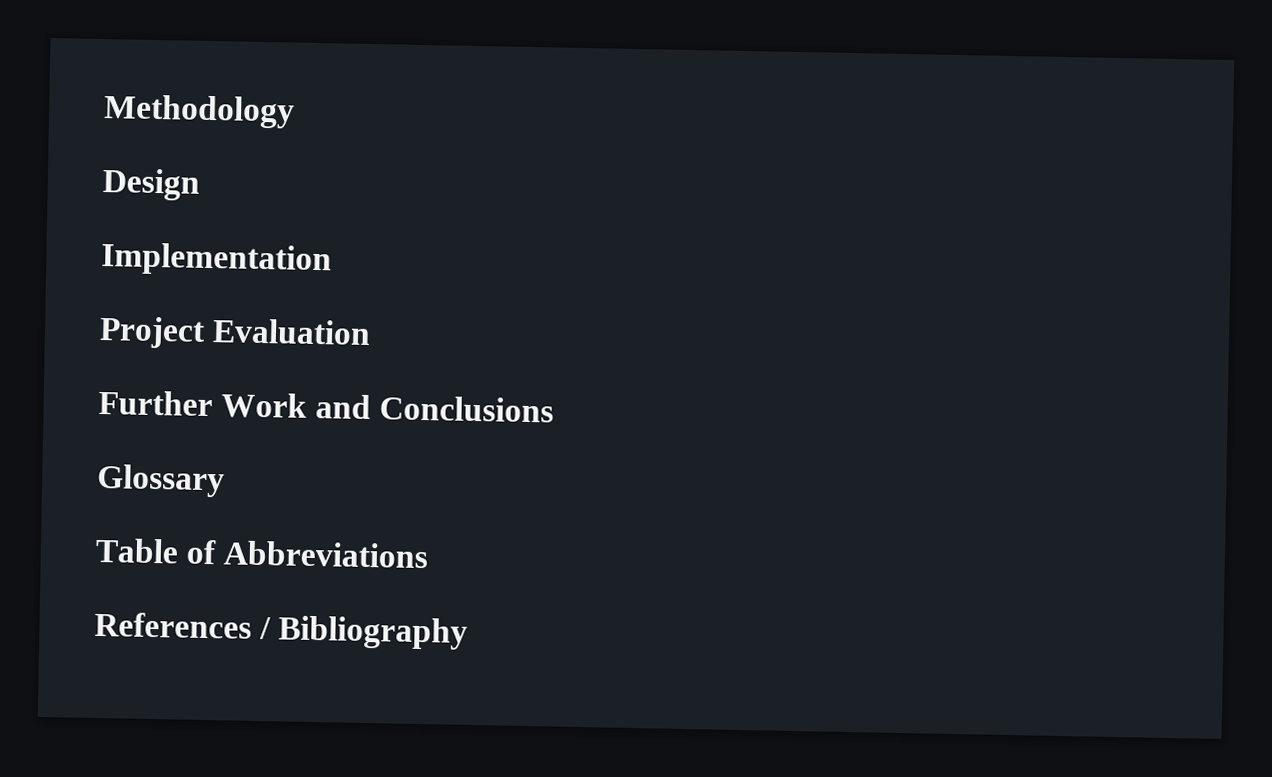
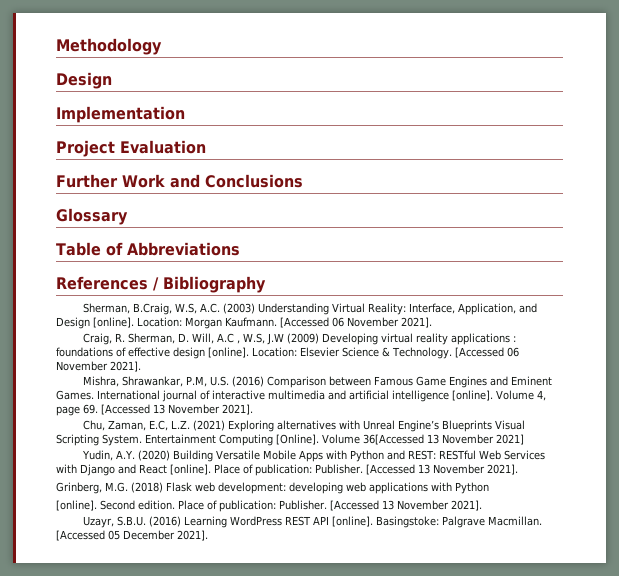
+ Sherman, B.Craig, W.S, A.C. (2003) Understanding Virtual Reality: Interface, Application, and Design [online]. Location: Morgan Kaufmann. [Accessed 06 November 2021].
+ Craig, R. Sherman, D. Will, A.C , W.S, J.W (2009) Developing virtual reality applications : foundations of effective design [online]. Location: Elsevier Science & Technology. [Accessed 06 November 2021].
+ Mishra, Shrawankar, P.M, U.S. (2016) Comparison between Famous Game Engines and Eminent Games. International journal of interactive multimedia and artificial intelligence [online]. Volume 4, page 69. [Accessed 13 November 2021].
+ Chu, Zaman, E.C, L.Z. (2021) Exploring alternatives with Unreal Engine’s Blueprints Visual Scripting System. Entertainment Computing [Online]. Volume 36[Accessed 13 November 2021]
+ Yudin, A.Y. (2020) Building Versatile Mobile Apps with Python and REST: RESTful Web Services with Django and React [online]. Place of publication: Publisher. [Accessed 13 November 2021].
+ Grinberg, M.G. (2018) Flask web development: developing web applications with Python
+ [online]. Second edition. Place of publication: Publisher. [Accessed 13 November 2021].
+ Uzayr, S.B.U. (2016) Learning WordPress REST API [online]. Basingstoke: Palgrave Macmillan. [Accessed 05 December 2021].

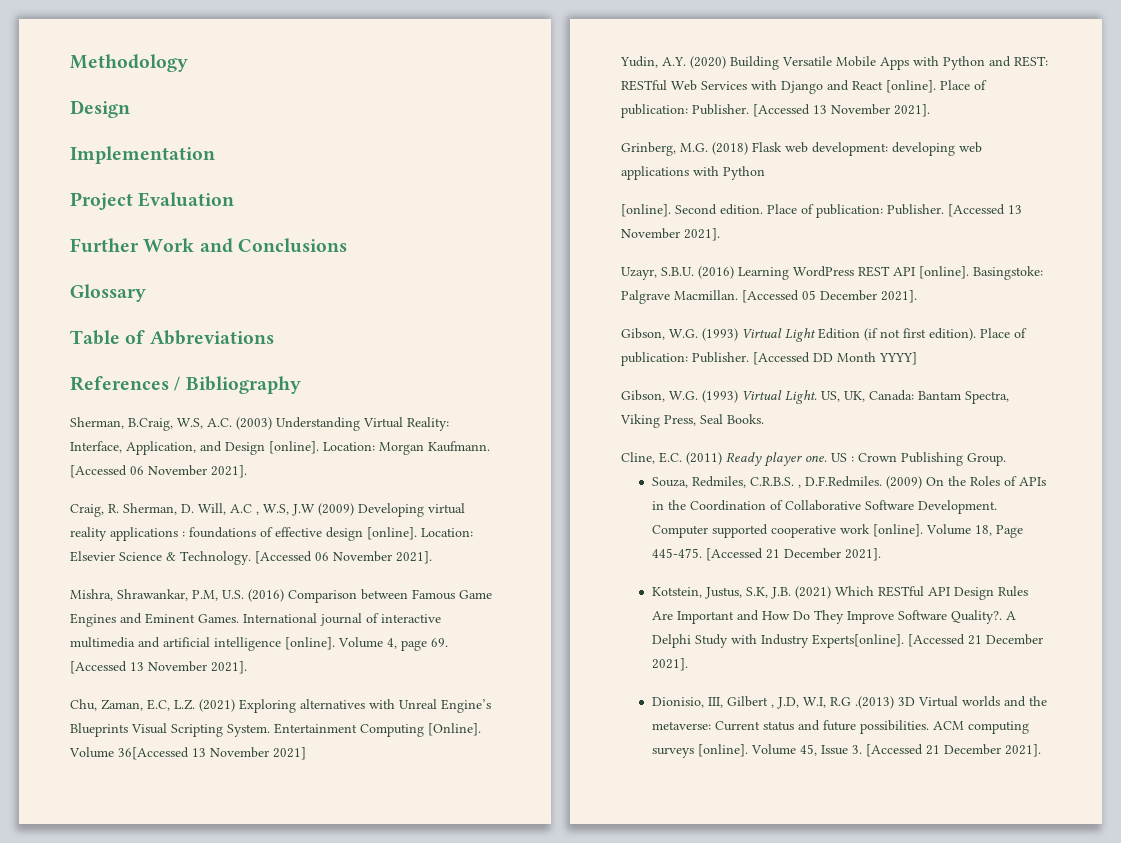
+ Gibson, W.G. (1993) Virtual Light Edition (if not first edition). Place of publication: Publisher. [Accessed DD Month YYYY]
+ Gibson, W.G. (1993) Virtual Light. US, UK, Canada: Bantam Spectra, Viking Press, Seal Books.
+ Cline, E.C. (2011) Ready player one. US : Crown Publishing Group.
+ Souza, Redmiles, C.R.B.S. , D.F.Redmiles. (2009) On the Roles of APIs in the Coordination of Collaborative Software Development. Computer supported cooperative work [online]. Volume 18, Page 445-475. [Accessed 21 December 2021].
+ Kotstein, Justus, S.K, J.B. (2021) Which RESTful API Design Rules Are Important and How Do They Improve Software Quality?. A Delphi Study with Industry Experts[online]. [Accessed 21 December 2021].
+ Dionisio, III, Gilbert , J.D, W.I, R.G .(2013) 3D Virtual worlds and the metaverse: Current status and future possibilities. ACM computing surveys [online]. Volume 45, Issue 3. [Accessed 21 December 2021].

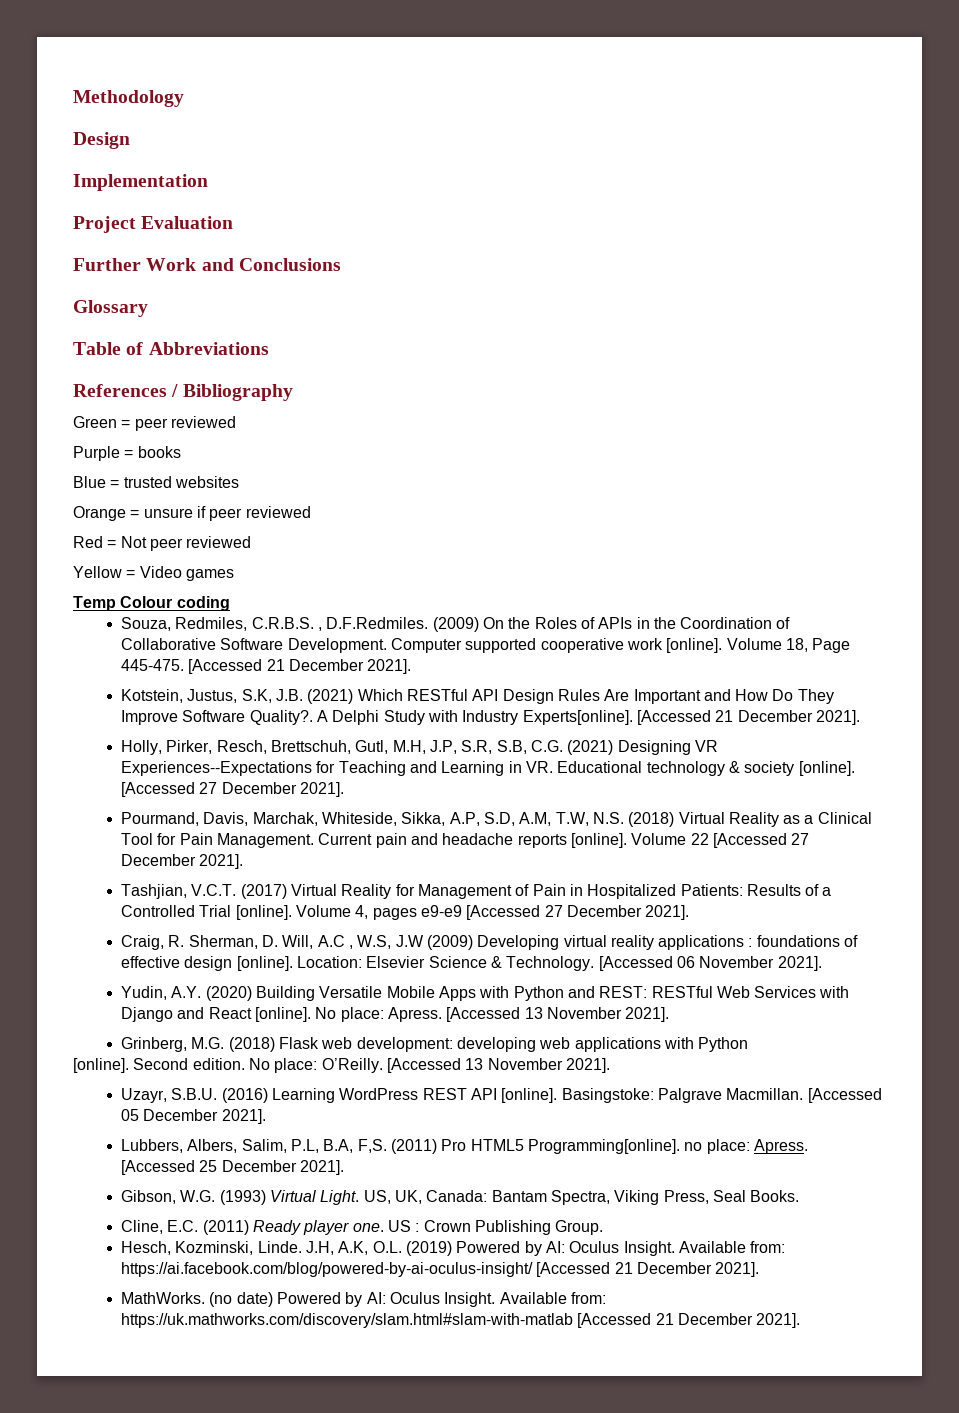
- Sherman, B.Craig, W.S, A.C. (2003) Understanding Virtual Reality: Interface, Application, and Design [online]. Location: Morgan Kaufmann. [Accessed 06 November 2021].
- Craig, R. Sherman, D. Will, A.C , W.S, J.W (2009) Developing virtual reality applications : foundations of effective design [online]. Location: Elsevier Science & Technology. [Accessed 06 November 2021].
- Mishra, Shrawankar, P.M, U.S. (2016) Comparison between Famous Game Engines and Eminent Games. International journal of interactive multimedia and artificial intelligence [online]. Volume 4, page 69. [Accessed 13 November 2021].
- Chu, Zaman, E.C, L.Z. (2021) Exploring alternatives with Unreal Engine’s Blueprints Visual Scripting System. Entertainment Computing [Online]. Volume 36[Accessed 13 November 2021]
- Yudin, A.Y. (2020) Building Versatile Mobile Apps with Python and REST: RESTful Web Services with Django and React [online]. Place of publication: Publisher. [Accessed 13 November 2021].
- Grinberg, M.G. (2018) Flask web development: developing web applications with Python
- [online]. Second edition. Place of publication: Publisher. [Accessed 13 November 2021].
- Uzayr, S.B.U. (2016) Learning WordPress REST API [online]. Basingstoke: Palgrave Macmillan. [Accessed 05 December 2021].
- Gibson, W.G. (1993) Virtual Light Edition (if not first edition). Place of publication: Publisher. [Accessed DD Month YYYY]
- Gibson, W.G. (1993) Virtual Light. US, UK, Canada: Bantam Spectra, Viking Press, Seal Books.
- Cline, E.C. (2011) Ready player one. US : Crown Publishing Group.
+ Green = peer reviewed
+ Purple = books
+ Blue = trusted websites
+ Orange = unsure if peer reviewed
+ Red = Not peer reviewed
+ Yellow = Video games
+ Temp Colour coding
- Dionisio, III, Gilbert , J.D, W.I, R.G .(2013) 3D Virtual worlds and the metaverse: Current status and future possibilities. ACM computing surveys [online]. Volume 45, Issue 3. [Accessed 21 December 2021].
+ Holly, Pirker, Resch, Brettschuh, Gutl, M.H, J.P, S.R, S.B, C.G. (2021) Designing VR Experiences--Expectations for Teaching and Learning in VR. Educational technology & society [online]. [Accessed 27 December 2021].
+ Pourmand, Davis, Marchak, Whiteside, Sikka, A.P, S.D, A.M, T.W, N.S. (2018) Virtual Reality as a Clinical Tool for Pain Management. Current pain and headache reports [online]. Volume 22 [Accessed 27 December 2021].
+ Tashjian, V.C.T. (2017) Virtual Reality for Management of Pain in Hospitalized Patients: Results of a Controlled Trial [online]. Volume 4, pages e9-e9 [Accessed 27 December 2021].
+ Craig, R. Sherman, D. Will, A.C , W.S, J.W (2009) Developing virtual reality applications : foundations of effective design [online]. Location: Elsevier Science & Technology. [Accessed 06 November 2021].
+ Yudin, A.Y. (2020) Building Versatile Mobile Apps with Python and REST: RESTful Web Services with Django and React [online]. No place: Apress. [Accessed 13 November 2021].
+ Grinberg, M.G. (2018) Flask web development: developing web applications with Python
+ [online]. Second edition. No place: O’Reilly. [Accessed 13 November 2021].
+ Uzayr, S.B.U. (2016) Learning WordPress REST API [online]. Basingstoke: Palgrave Macmillan. [Accessed 05 December 2021].
+ Lubbers, Albers, Salim, P.L, B.A, F,S. (2011) Pro HTML5 Programming[online]. no place: Apress. [Accessed 25 December 2021].
+ Gibson, W.G. (1993) Virtual Light. US, UK, Canada: Bantam Spectra, Viking Press, Seal Books.
+ Cline, E.C. (2011) Ready player one. US : Crown Publishing Group.
+ Hesch, Kozminski, Linde. J.H, A.K, O.L. (2019) Powered by AI: Oculus Insight. Available from: https://ai.facebook.com/blog/powered-by-ai-oculus-insight/ [Accessed 21 December 2021].
+ MathWorks. (no date) Powered by AI: Oculus Insight. Available from: https://uk.mathworks.com/discovery/slam.html#slam-with-matlab [Accessed 21 December 2021].

